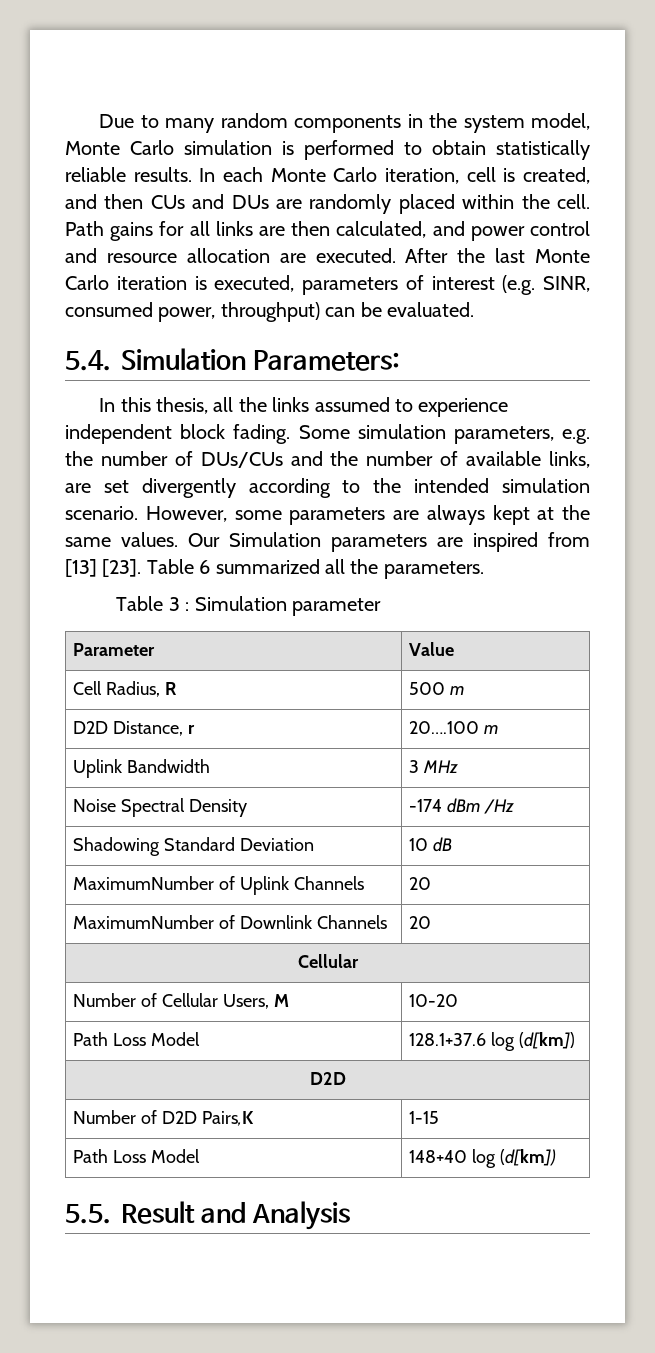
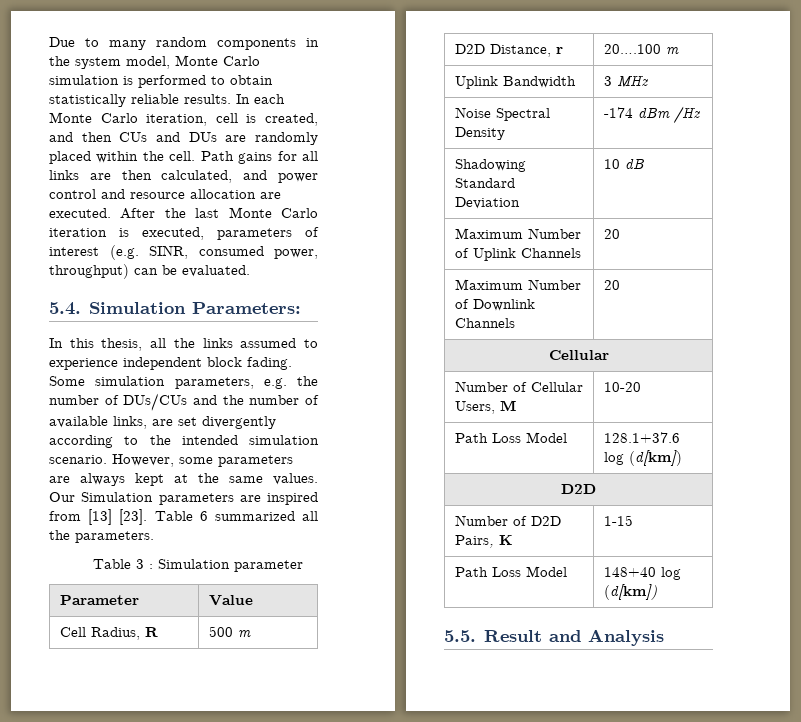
- MaximumNumber of Uplink Channels | 20
+ Maximum Number of Uplink Channels | 20
- MaximumNumber of Downlink Channels | 20
+ Maximum Number of Downlink Channels | 20
- Number of D2D Pairs,K | 1-15
+ Number of D2D Pairs, K | 1-15

